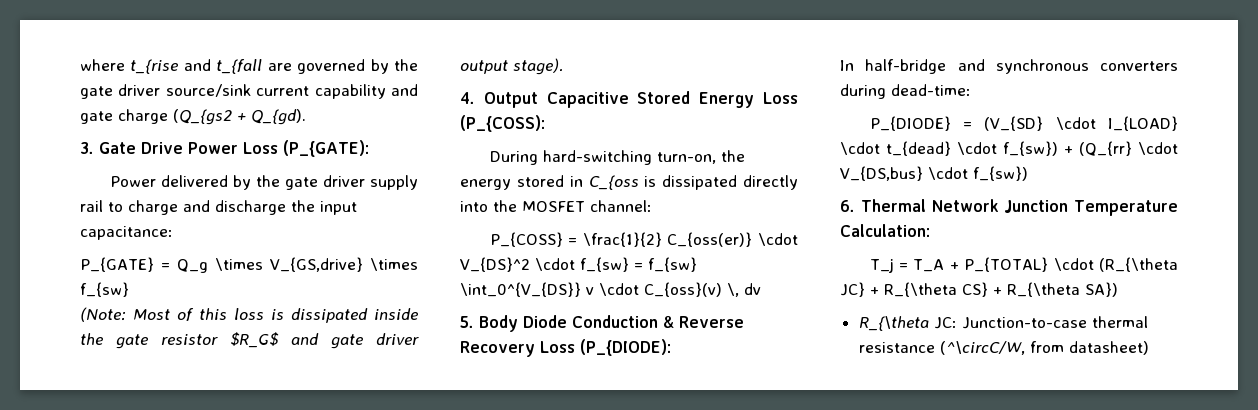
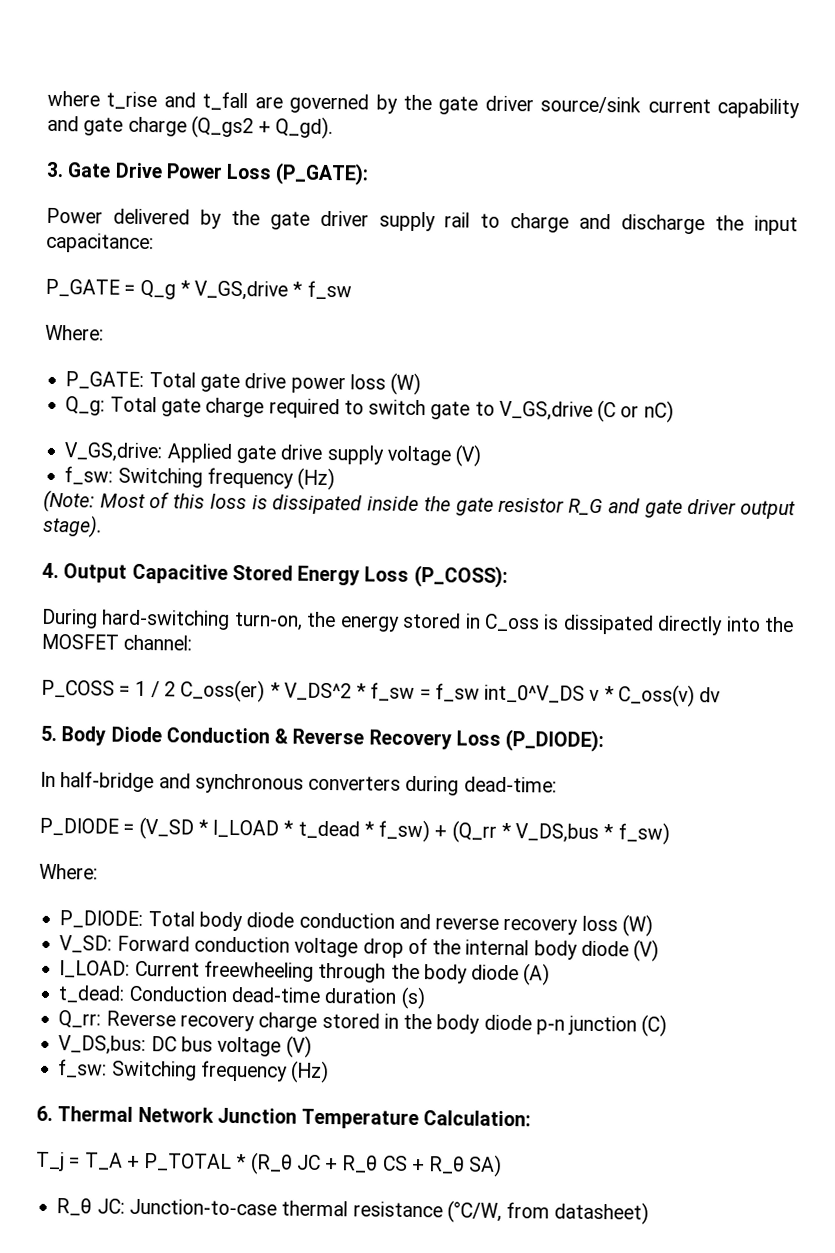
- where t_{rise and t_{fall are governed by the gate driver source/sink current capability and gate charge (Q_{gs2 + Q_{gd).
+ where t_rise and t_fall are governed by the gate driver source/sink current capability and gate charge (Q_gs2 + Q_gd).
- 3. Gate Drive Power Loss (P_{GATE):
+ 3. Gate Drive Power Loss (P_GATE):
- P_{GATE} = Q_g \times V_{GS,drive} \times f_{sw}
+ P_GATE = Q_g * V_GS,drive * f_sw
+ Where:
+ P_GATE: Total gate drive power loss (W)
+ Q_g: Total gate charge required to switch gate to V_GS,drive (C or nC)
+ V_GS,drive: Applied gate drive supply voltage (V)
+ f_sw: Switching frequency (Hz)
- (Note: Most of this loss is dissipated inside the gate resistor $R_G$ and gate driver output stage).
+ (Note: Most of this loss is dissipated inside the gate resistor R_G and gate driver output stage).
- 4. Output Capacitive Stored Energy Loss (P_{COSS):
+ 4. Output Capacitive Stored Energy Loss (P_COSS):
- During hard-switching turn-on, the energy stored in C_{oss is dissipated directly into the MOSFET channel:
+ During hard-switching turn-on, the energy stored in C_oss is dissipated directly into the MOSFET channel:
- P_{COSS} = \frac{1}{2} C_{oss(er)} \cdot V_{DS}^2 \cdot f_{sw} = f_{sw} \int_0^{V_{DS}} v \cdot C_{oss}(v) \, dv
+ P_COSS = 1 / 2 C_oss(er) * V_DS^2 * f_sw = f_sw int_0^V_DS v * C_oss(v) dv
- 5. Body Diode Conduction & Reverse Recovery Loss (P_{DIODE):
+ 5. Body Diode Conduction & Reverse Recovery Loss (P_DIODE):
- P_{DIODE} = (V_{SD} \cdot I_{LOAD} \cdot t_{dead} \cdot f_{sw}) + (Q_{rr} \cdot V_{DS,bus} \cdot f_{sw})
+ P_DIODE = (V_SD * I_LOAD * t_dead * f_sw) + (Q_rr * V_DS,bus * f_sw)
+ Where:
+ P_DIODE: Total body diode conduction and reverse recovery loss (W)
+ V_SD: Forward conduction voltage drop of the internal body diode (V)
+ I_LOAD: Current freewheeling through the body diode (A)
+ t_dead: Conduction dead-time duration (s)
+ Q_rr: Reverse recovery charge stored in the body diode p-n junction (C)
+ V_DS,bus: DC bus voltage (V)
+ f_sw: Switching frequency (Hz)
- T_j = T_A + P_{TOTAL} \cdot (R_{\theta JC} + R_{\theta CS} + R_{\theta SA})
- R_{\theta JC: Junction-to-case thermal resistance (^\circC/W, from datasheet)
+ T_j = T_A + P_TOTAL * (R_θ JC + R_θ CS + R_θ SA)
+ R_θ JC: Junction-to-case thermal resistance (°C/W, from datasheet)

